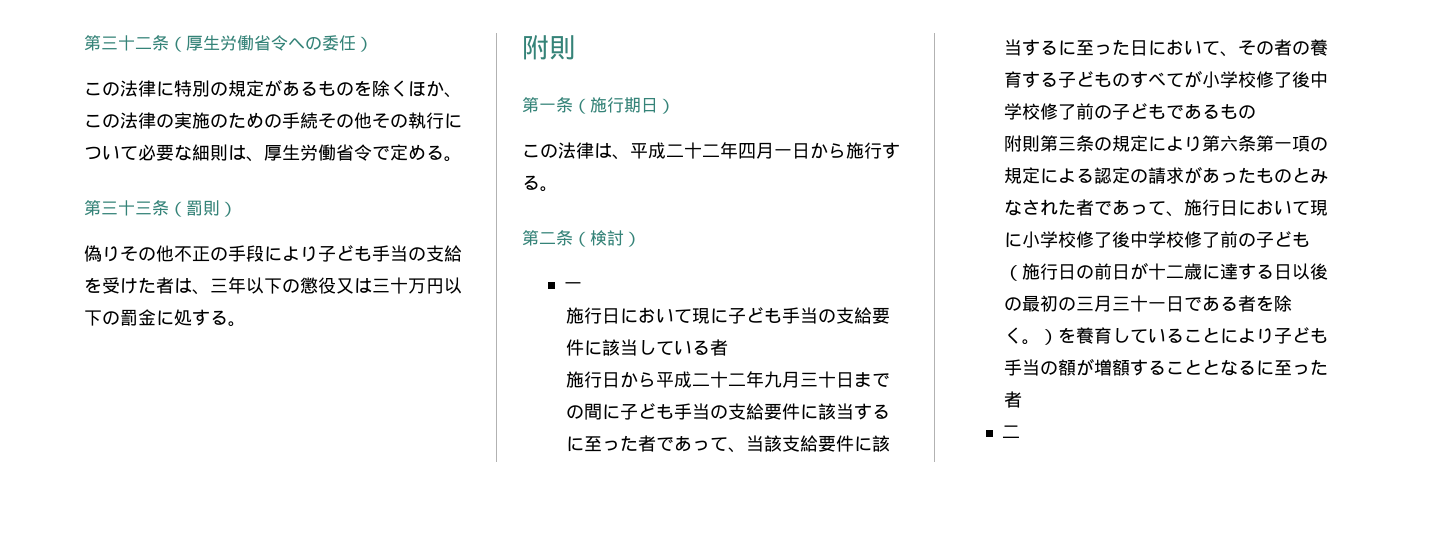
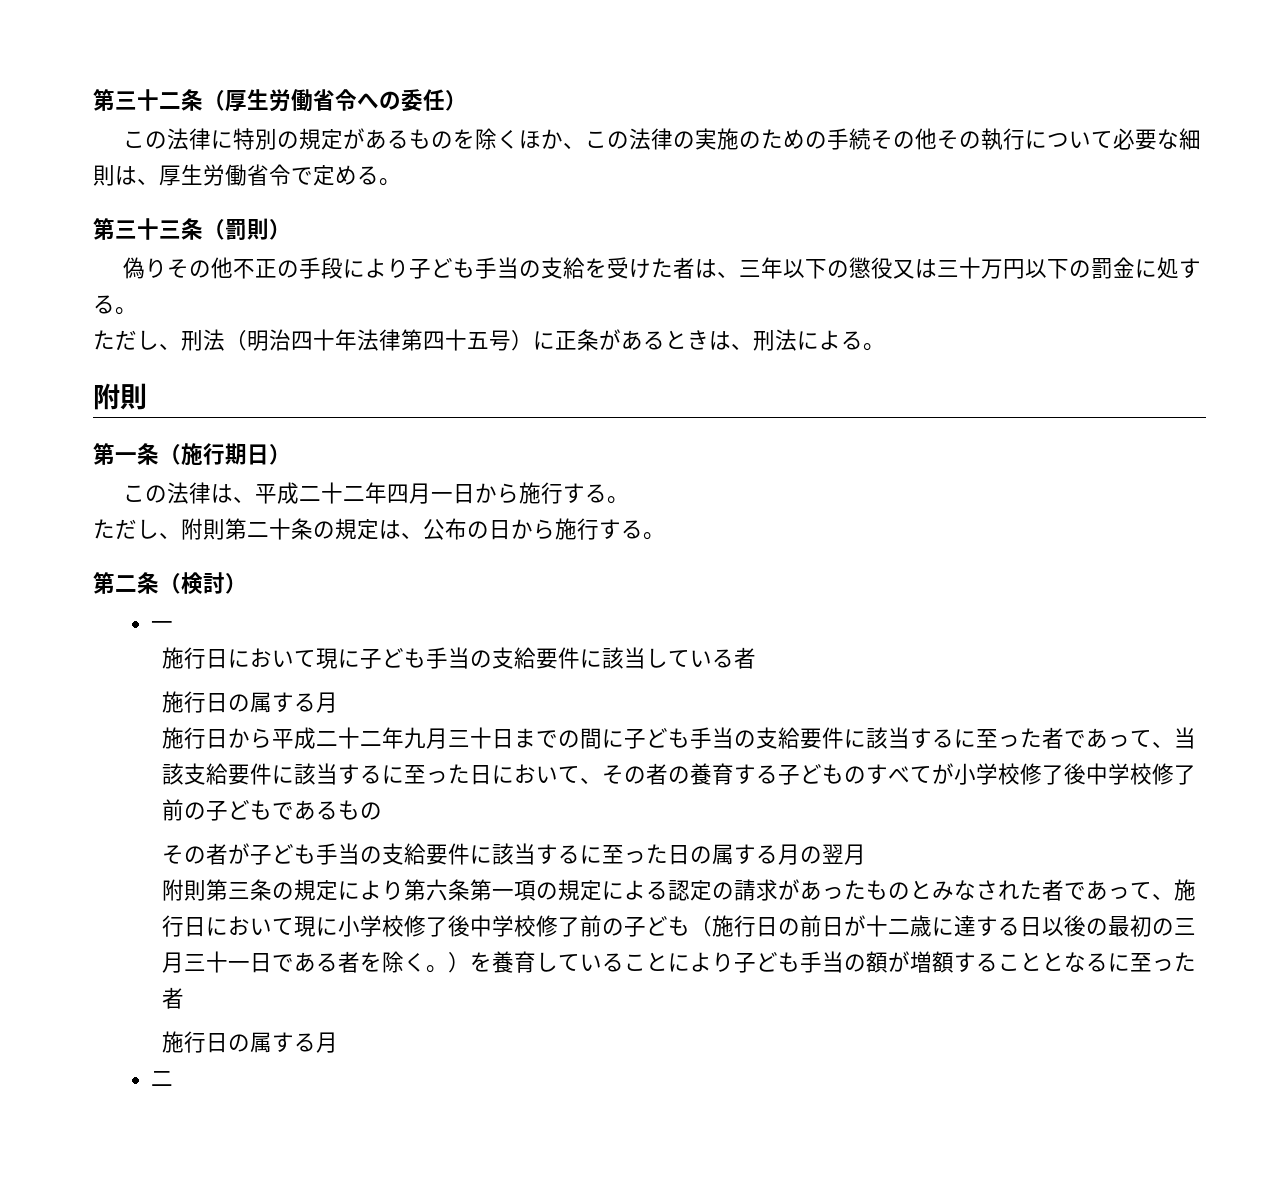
+ ただし、刑法（明治四十年法律第四十五号）に正条があるときは、刑法による。
+ ただし、附則第二十条の規定は、公布の日から施行する。
  施行日において現に子ども手当の支給要件に該当している者
+ 施行日の属する月
+ その者が子ども手当の支給要件に該当するに至った日の属する月の翌月
  附則第三条の規定により第六条第一項の規定による認定の請求があったものとみなされた者であって、施行日において現に小学校修了後中学校修了前の子ども（施行日の前日が十二歳に達する日以後の最初の三月三十一日である者を除く。）を養育していることにより子ども手当の額が増額することとなるに至った者
+ 施行日の属する月

